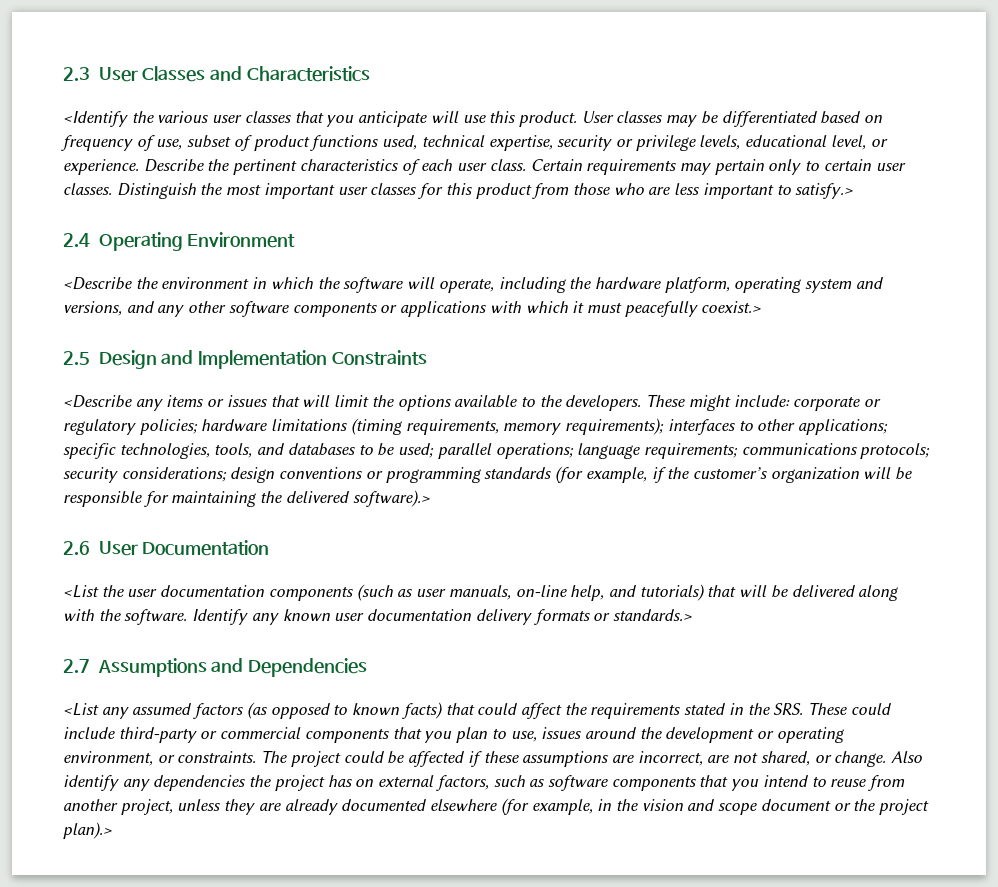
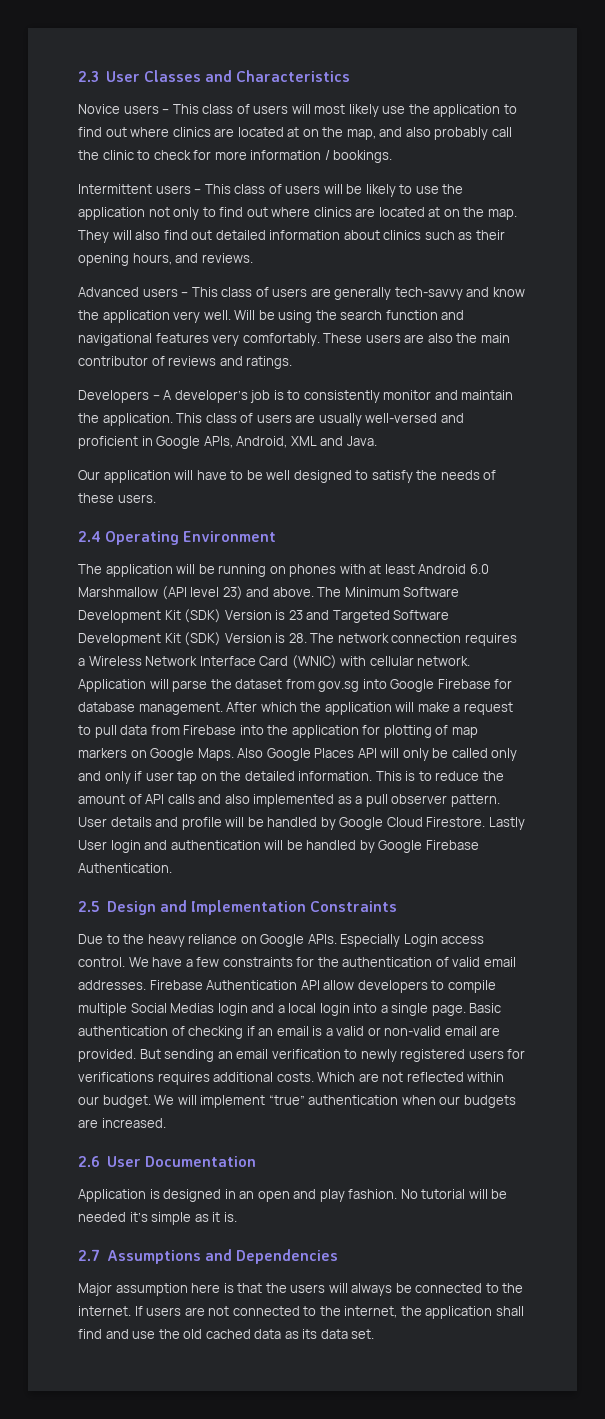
- <Identify the various user classes that you anticipate will use this product. User classes may be differentiated based on frequency of use, subset of product functions used, technical expertise, security or privilege levels, educational level, or experience. Describe the pertinent characteristics of each user class. Certain requirements may pertain only to certain user classes. Distinguish the most important user classes for this product from those who are less important to satisfy.>
+ Novice users – This class of users will most likely use the application to find out where clinics are located at on the map, and also probably call the clinic to check for more information / bookings.
+ Intermittent users – This class of users will be likely to use the application not only to find out where clinics are located at on the map. They will also find out detailed information about clinics such as their opening hours, and reviews.
+ Advanced users – This class of users are generally tech-savvy and know the application very well. Will be using the search function and navigational features very comfortably. These users are also the main contributor of reviews and ratings.
+ Developers – A developer’s job is to consistently monitor and maintain the application. This class of users are usually well-versed and proficient in Google APIs, Android, XML and Java.
+ Our application will have to be well designed to satisfy the needs of these users.
  2.4 Operating Environment
- <Describe the environment in which the software will operate, including the hardware platform, operating system and versions, and any other software components or applications with which it must peacefully coexist.>
+ The application will be running on phones with at least Android 6.0 Marshmallow (API level 23) and above. The Minimum Software Development Kit (SDK) Version is 23 and Targeted Software Development Kit (SDK) Version is 28. The network connection requires a Wireless Network Interface Card (WNIC) with cellular network. Application will parse the dataset from gov.sg into Google Firebase for database management. After which the application will make a request to pull data from Firebase into the application for plotting of map markers on Google Maps. Also Google Places API will only be called only and only if user tap on the detailed information. This is to reduce the amount of API calls and also implemented as a pull observer pattern. User details and profile will be handled by Google Cloud Firestore. Lastly User login and authentication will be handled by Google Firebase Authentication.
- <Describe any items or issues that will limit the options available to the developers. These might include: corporate or regulatory policies; hardware limitations (timing requirements, memory requirements); interfaces to other applications; specific technologies, tools, and databases to be used; parallel operations; language requirements; communications protocols; security considerations; design conventions or programming standards (for example, if the customer’s organization will be responsible for maintaining the delivered software).>
+ Due to the heavy reliance on Google APIs. Especially Login access control. We have a few constraints for the authentication of valid email addresses. Firebase Authentication API allow developers to compile multiple Social Medias login and a local login into a single page. Basic authentication of checking if an email is a valid or non-valid email are provided. But sending an email verification to newly registered users for verifications requires additional costs. Which are not reflected within our budget. We will implement “true” authentication when our budgets are increased.
  2.6 User Documentation
- <List the user documentation components (such as user manuals, on-line help, and tutorials) that will be delivered along with the software. Identify any known user documentation delivery formats or standards.>
+ Application is designed in an open and play fashion. No tutorial will be needed it’s simple as it is.
  2.7 Assumptions and Dependencies
- <List any assumed factors (as opposed to known facts) that could affect the requirements stated in the SRS. These could include third-party or commercial components that you plan to use, issues around the development or operating environment, or constraints. The project could be affected if these assumptions are incorrect, are not shared, or change. Also identify any dependencies the project has on external factors, such as software components that you intend to reuse from another project, unless they are already documented elsewhere (for example, in the vision and scope document or the project plan).>
+ Major assumption here is that the users will always be connected to the internet. If users are not connected to the internet, the application shall find and use the old cached data as its data set.

